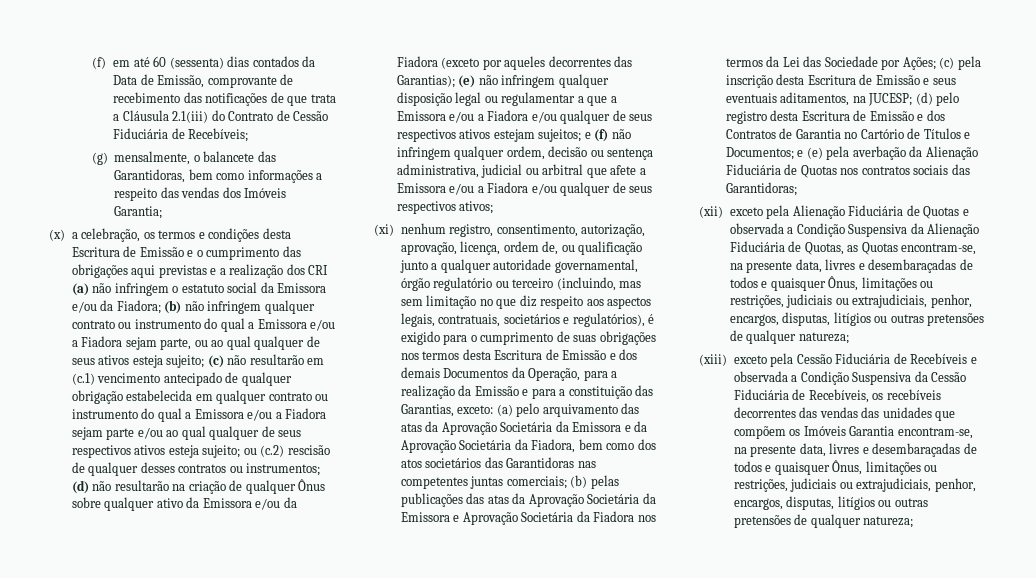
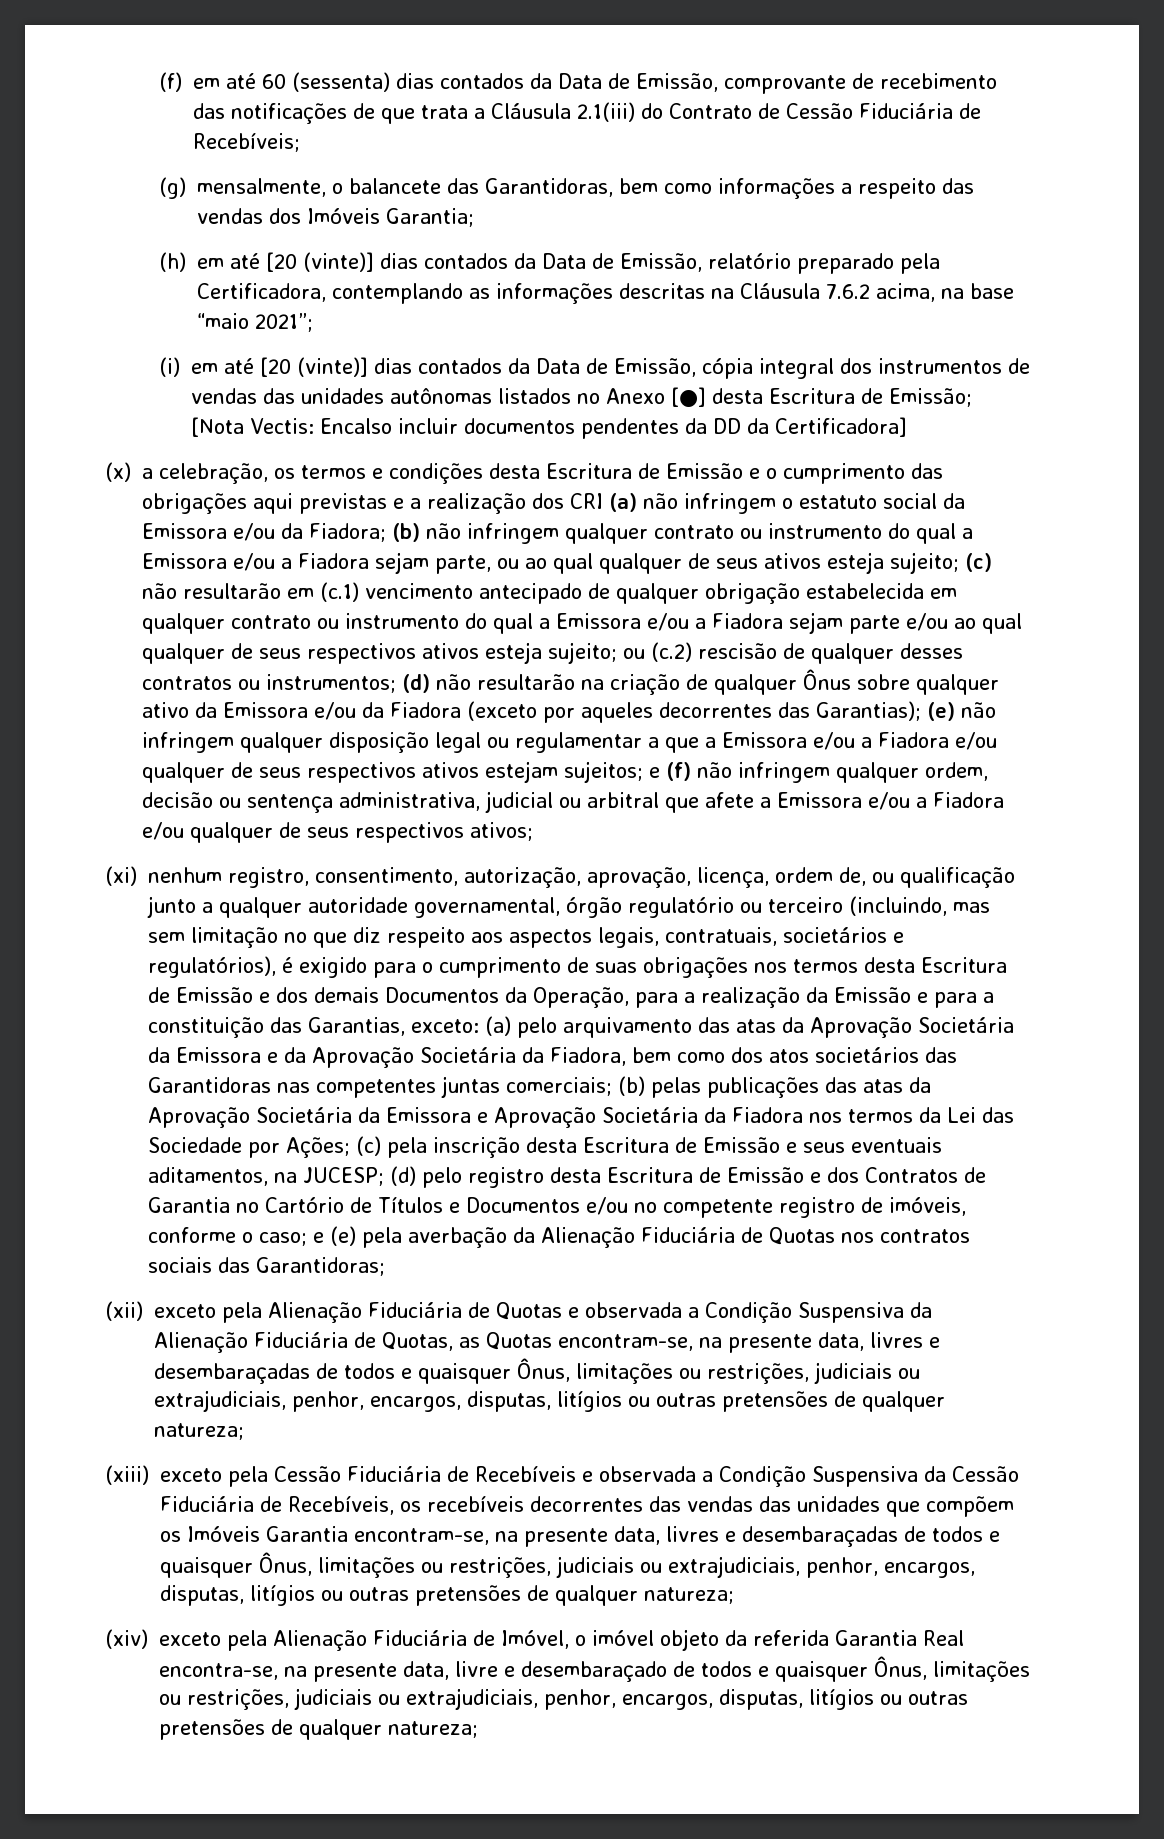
+ (h) em até [20 (vinte)] dias contados da Data de Emissão, relatório preparado pela Certificadora, contemplando as informações descritas na Cláusula 7.6.2 acima, na base “maio 2021”;
+ (i) em até [20 (vinte)] dias contados da Data de Emissão, cópia integral dos instrumentos de vendas das unidades autônomas listados no Anexo [●] desta Escritura de Emissão; [Nota Vectis: Encalso incluir documentos pendentes da DD da Certificadora]
- (d) pelo registro desta Escritura de Emissão e dos Contratos de Garantia no Cartório de Títulos e Documentos;
+ (d) pelo registro desta Escritura de Emissão e dos Contratos de Garantia no Cartório de Títulos e Documentos e/ou no competente registro de imóveis, conforme o caso;
+ (xiv) exceto pela Alienação Fiduciária de Imóvel, o imóvel objeto da referida Garantia Real encontra-se, na presente data, livre e desembaraçado de todos e quaisquer Ônus, limitações ou restrições, judiciais ou extrajudiciais, penhor, encargos, disputas, litígios ou outras pretensões de qualquer natureza;

